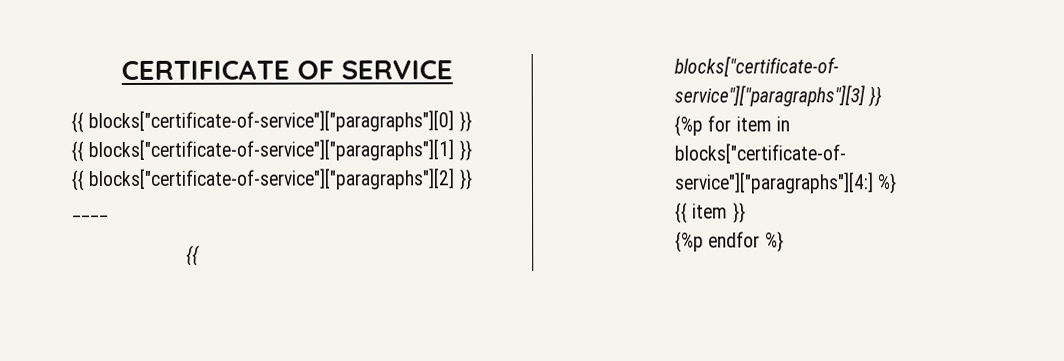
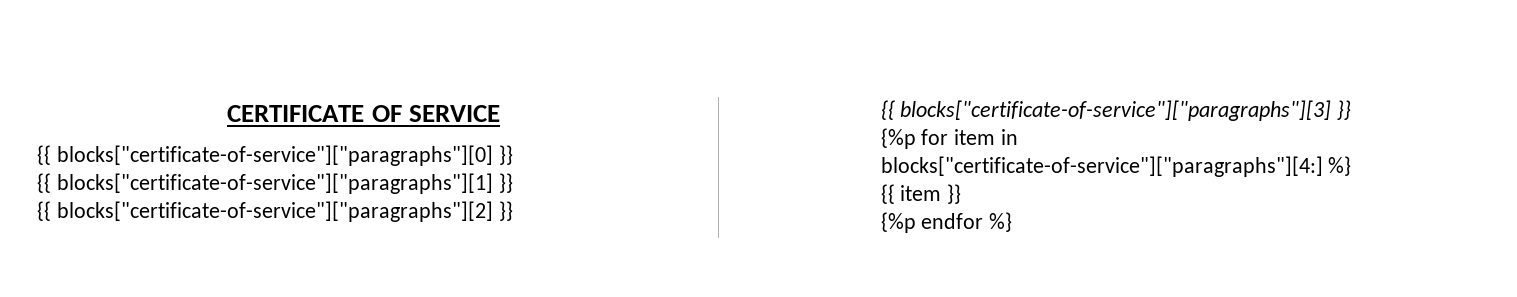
- {{ blocks["certificate-of-service"]["paragraphs"][2] }} ____
+ {{ blocks["certificate-of-service"]["paragraphs"][2] }}

